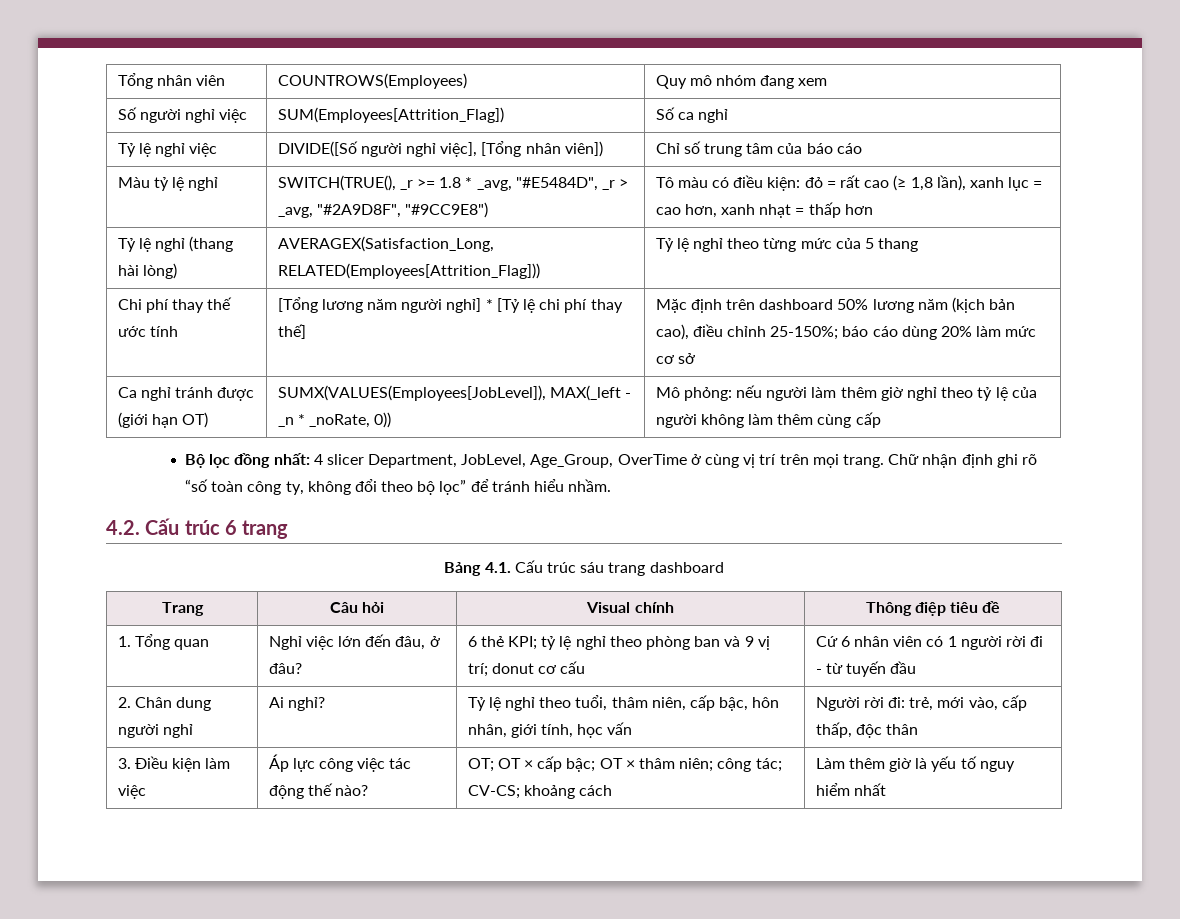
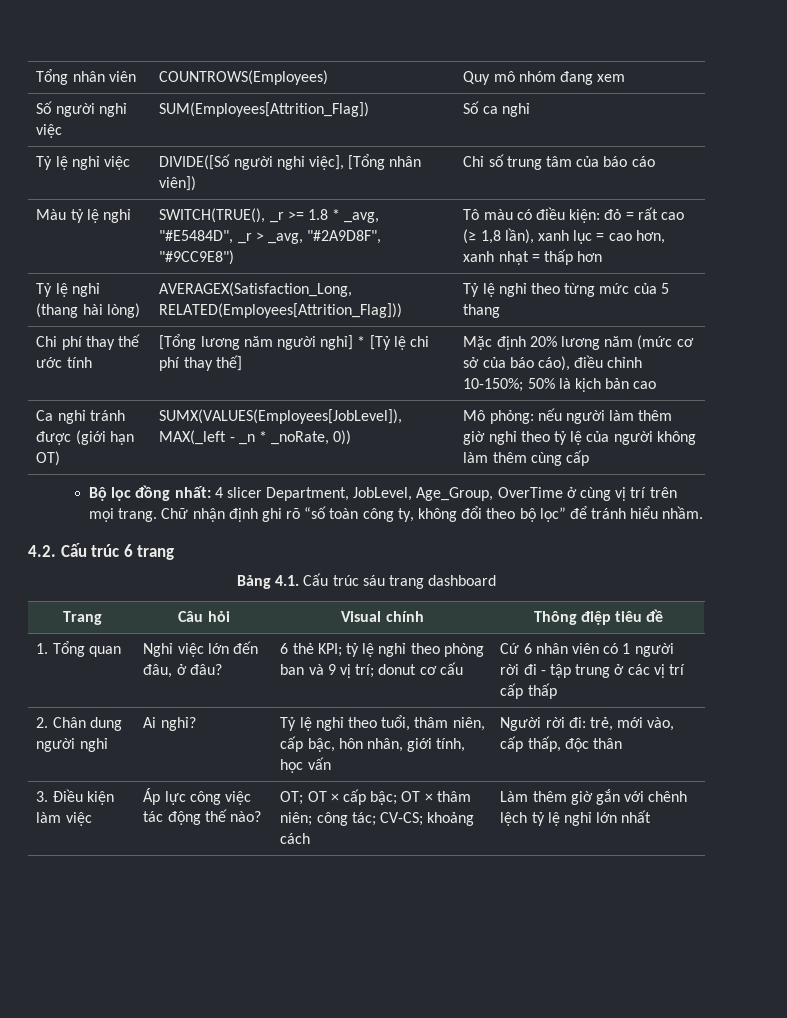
- Chi phí thay thế ước tính | [Tổng lương năm người nghỉ] * [Tỷ lệ chi phí thay thế] | Mặc định trên dashboard 50% lương năm (kịch bản cao), điều chỉnh 25-150%; báo cáo dùng 20% làm mức cơ sở
+ Chi phí thay thế ước tính | [Tổng lương năm người nghỉ] * [Tỷ lệ chi phí thay thế] | Mặc định 20% lương năm (mức cơ sở của báo cáo), điều chỉnh 10-150%; 50% là kịch bản cao
- Cứ 6 nhân viên có 1 người rời đi - từ tuyến đầu
+ Cứ 6 nhân viên có 1 người rời đi - tập trung ở các vị trí cấp thấp
- 3. Điều kiện làm việc | Áp lực công việc tác động thế nào? | OT; OT × cấp bậc; OT × thâm niên; công tác; CV-CS; khoảng cách | Làm thêm giờ là yếu tố nguy hiểm nhất
+ 3. Điều kiện làm việc | Áp lực công việc tác động thế nào? | OT; OT × cấp bậc; OT × thâm niên; công tác; CV-CS; khoảng cách | Làm thêm giờ gắn với chênh lệch tỷ lệ nghỉ lớn nhất

